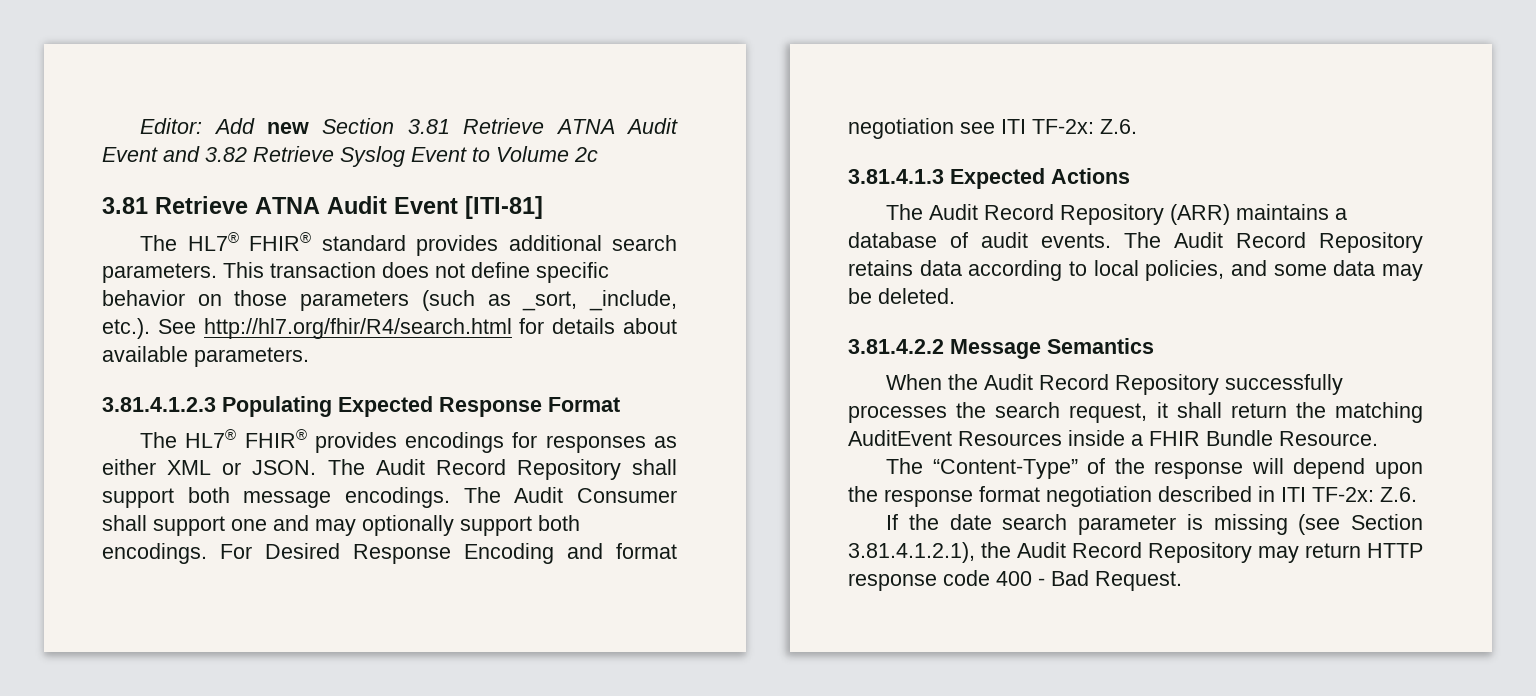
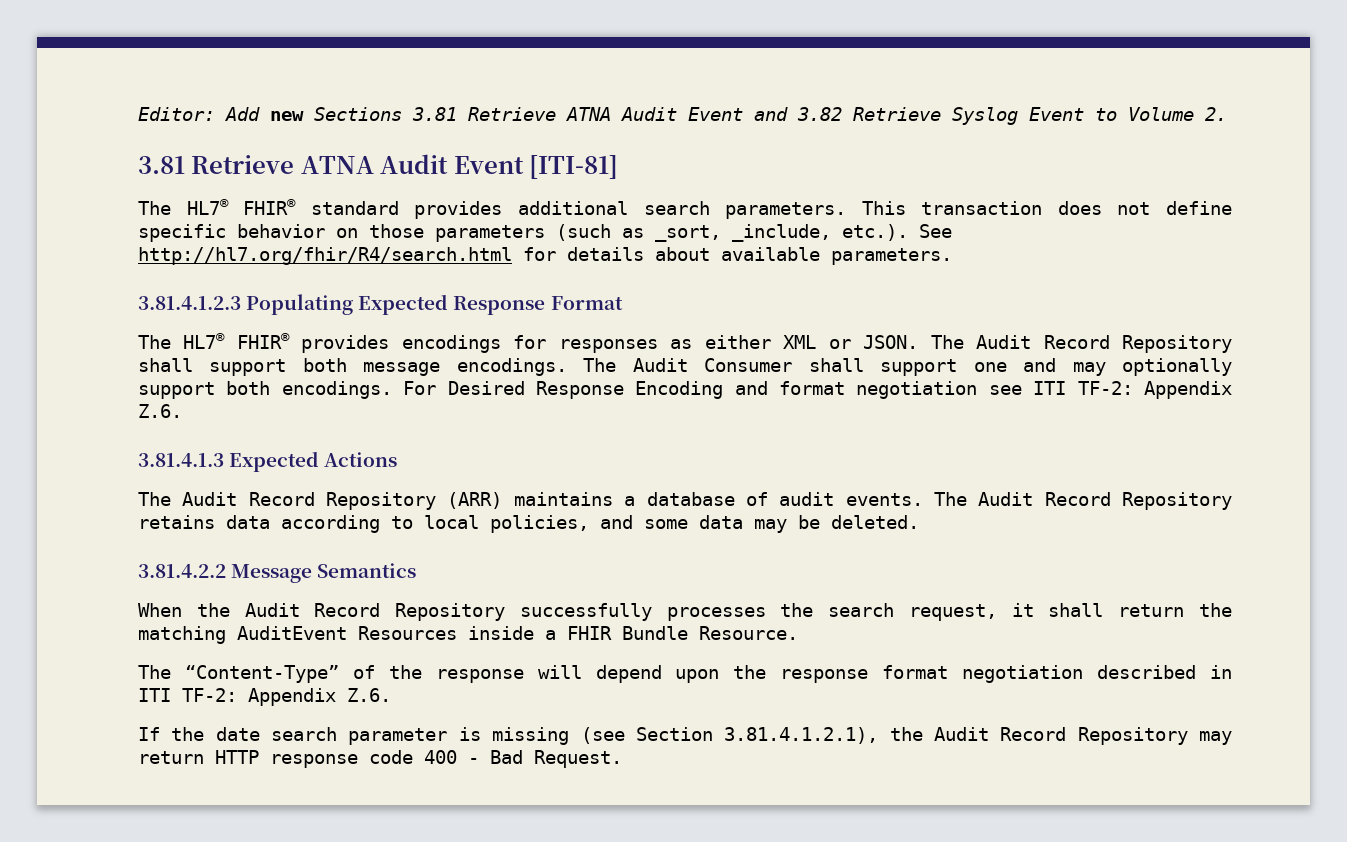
- Editor: Add new Section 3.81 Retrieve ATNA Audit Event and 3.82 Retrieve Syslog Event to Volume 2c
+ Editor: Add new Sections 3.81 Retrieve ATNA Audit Event and 3.82 Retrieve Syslog Event to Volume 2.
- For Desired Response Encoding and format negotiation see ITI TF-2x: Z.6.
+ For Desired Response Encoding and format negotiation see ITI TF-2: Appendix Z.6.
- The “Content-Type” of the response will depend upon the response format negotiation described in ITI TF-2x: Z.6.
+ The “Content-Type” of the response will depend upon the response format negotiation described in ITI TF-2: Appendix Z.6.

